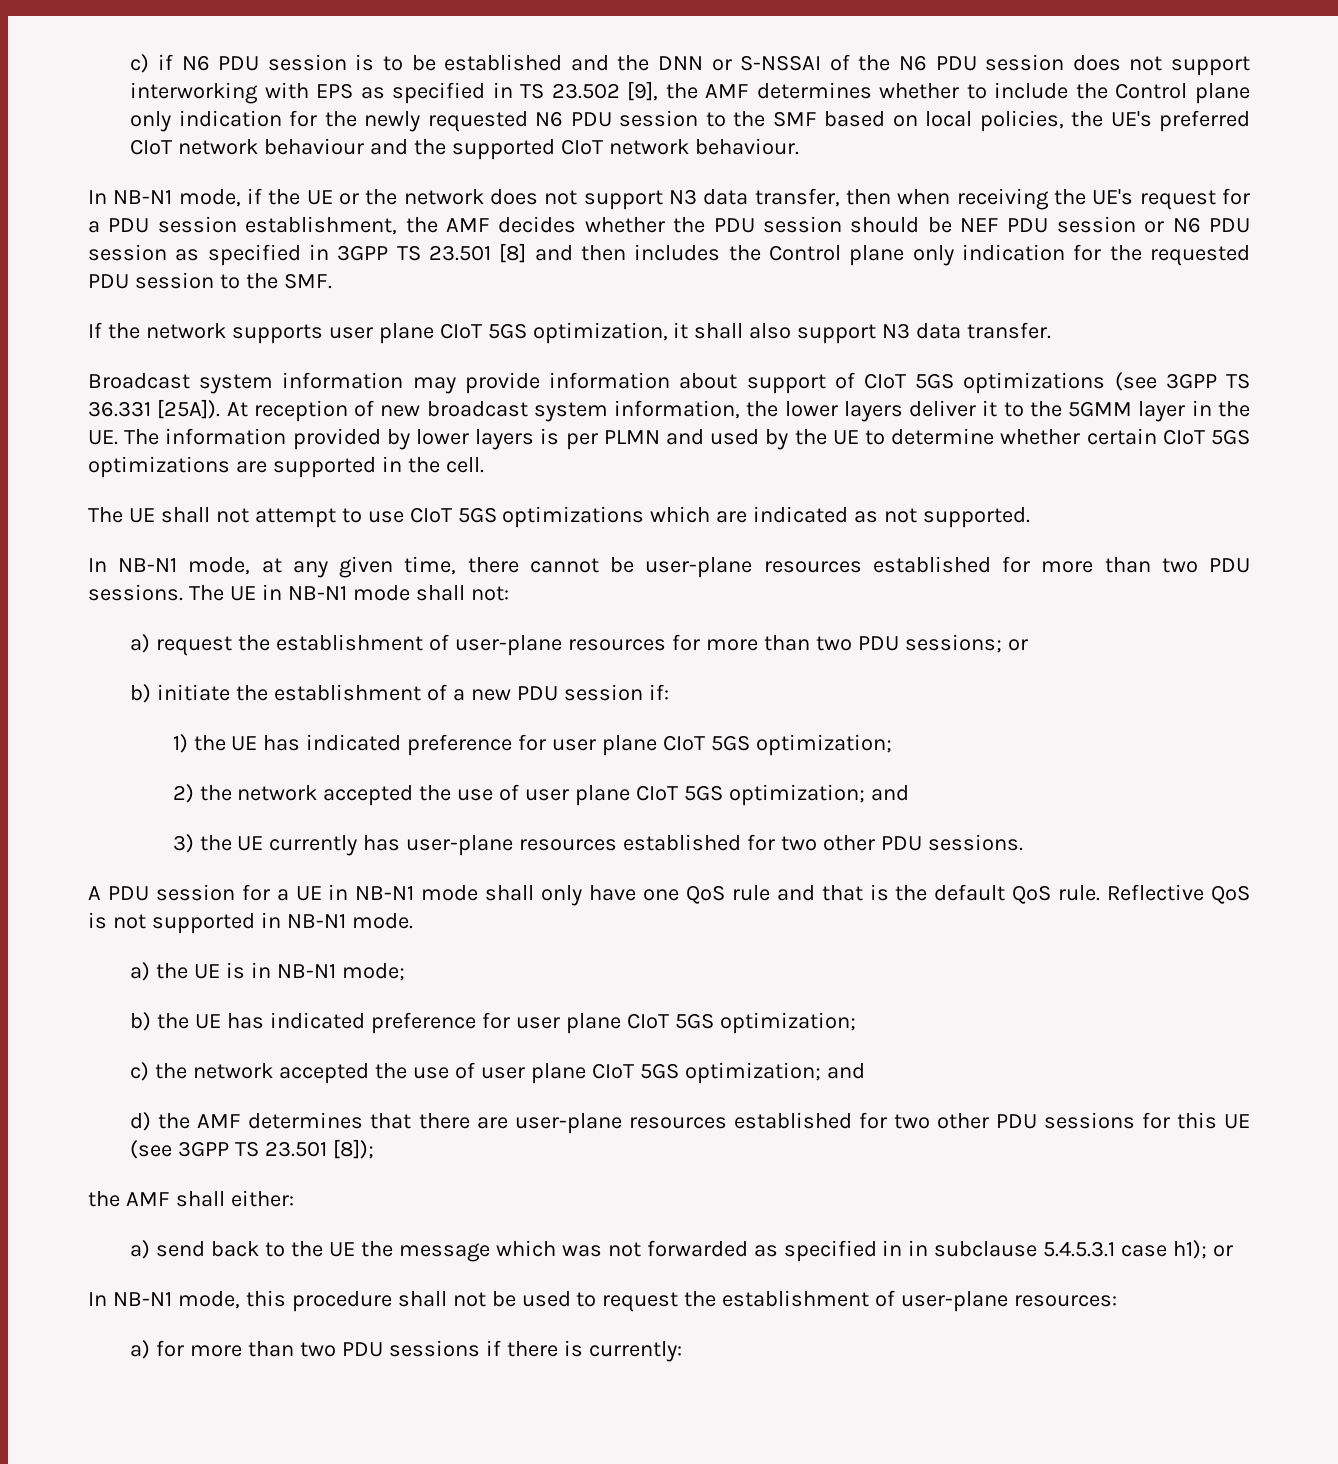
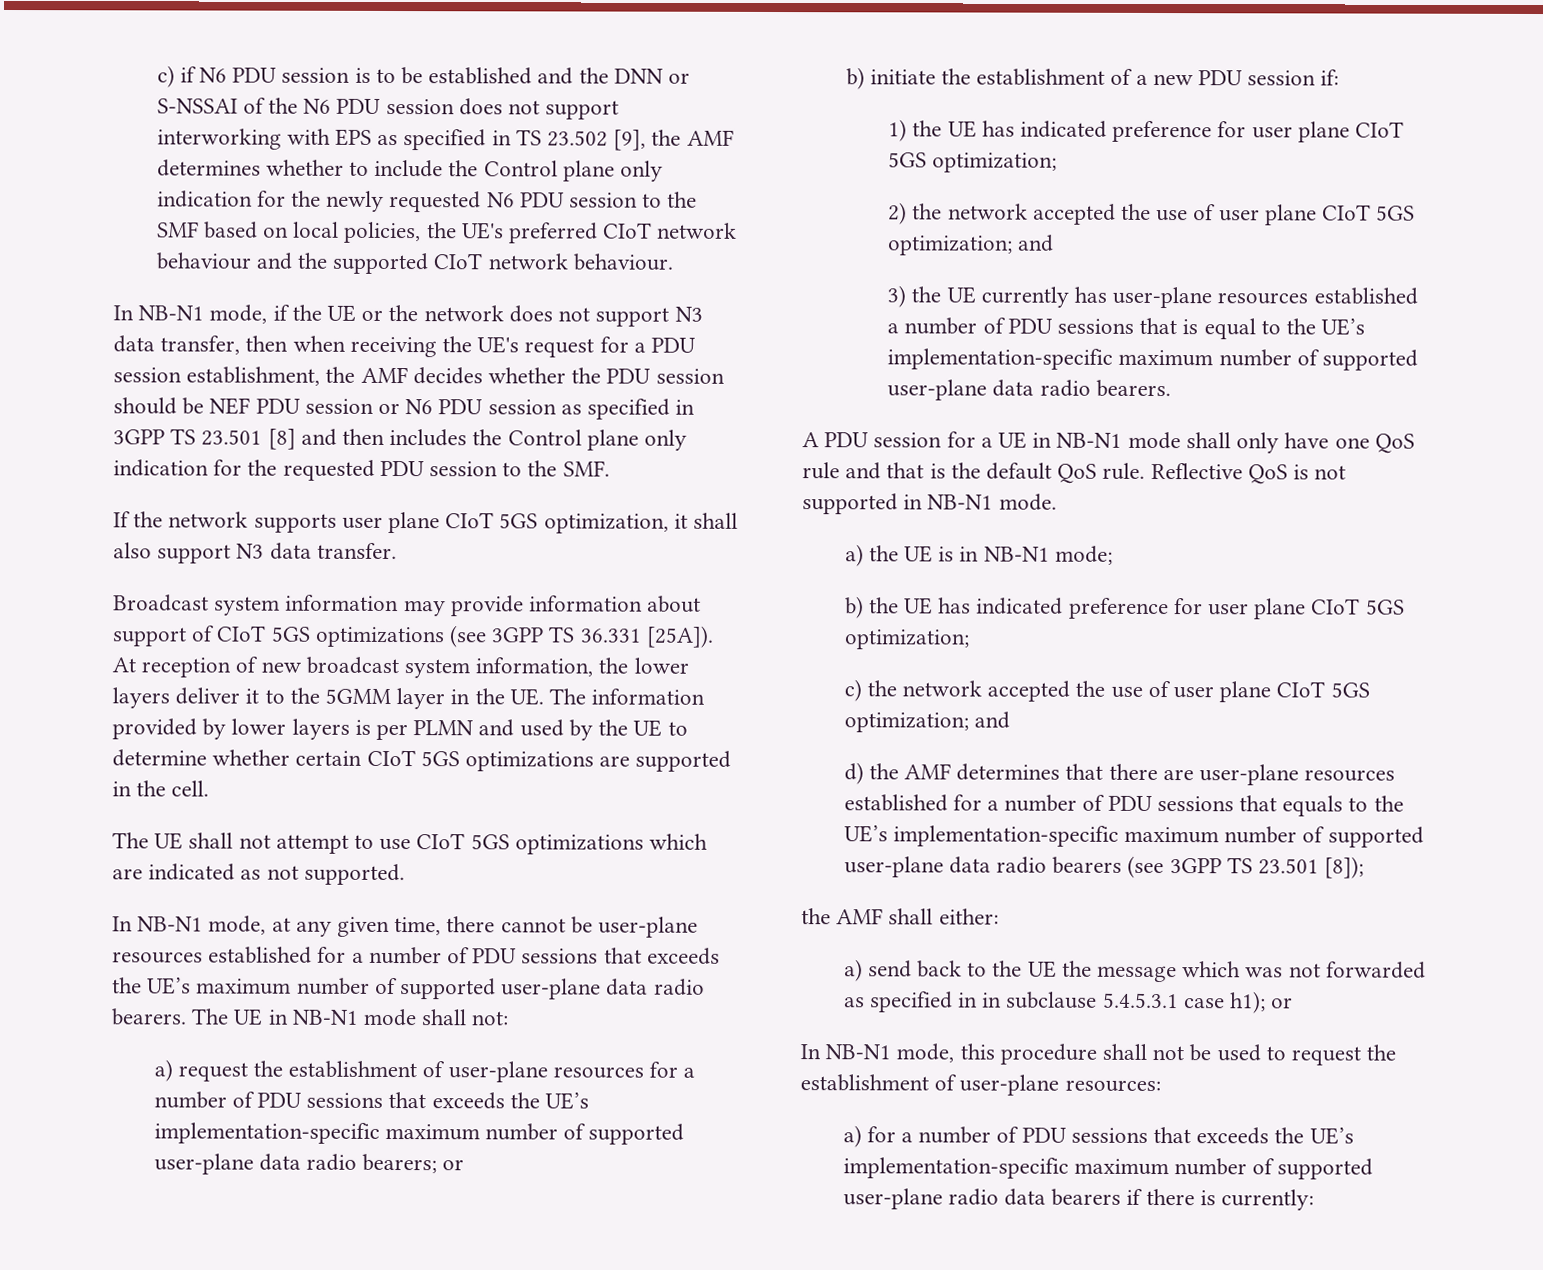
- In NB-N1 mode, at any given time, there cannot be user-plane resources established for more than two PDU sessions.
+ In NB-N1 mode, at any given time, there cannot be user-plane resources established for a number of PDU sessions that exceeds the UE’s maximum number of supported user-plane data radio bearers.
- a) request the establishment of user-plane resources for more than two PDU sessions; or
+ a) request the establishment of user-plane resources for a number of PDU sessions that exceeds the UE’s implementation-specific maximum number of supported user-plane data radio bearers; or
- 3) the UE currently has user-plane resources established for two other PDU sessions.
+ 3) the UE currently has user-plane resources established a number of PDU sessions that is equal to the UE’s implementation-specific maximum number of supported user-plane data radio bearers.
- d) the AMF determines that there are user-plane resources established for two other PDU sessions for this UE (see 3GPP TS 23.501 [8]);
+ d) the AMF determines that there are user-plane resources established for a number of PDU sessions that equals to the UE’s implementation-specific maximum number of supported user-plane data radio bearers (see 3GPP TS 23.501 [8]);
- a) for more than two PDU sessions if there is currently:
+ a) for a number of PDU sessions that exceeds the UE’s implementation-specific maximum number of supported user-plane radio data bearers if there is currently:

